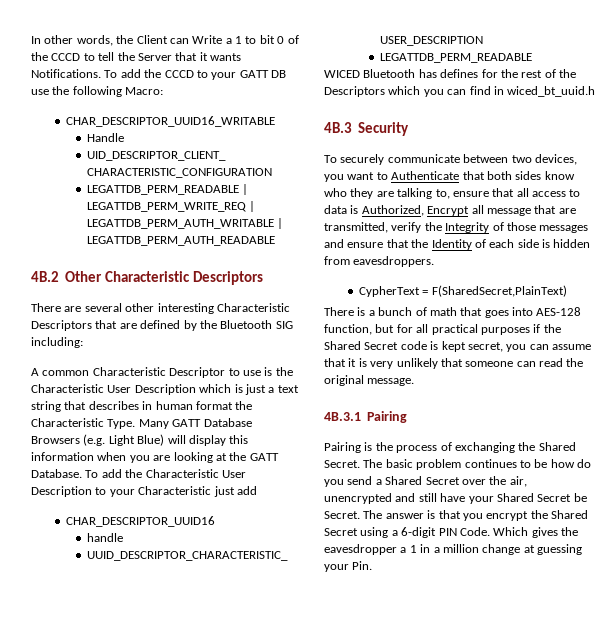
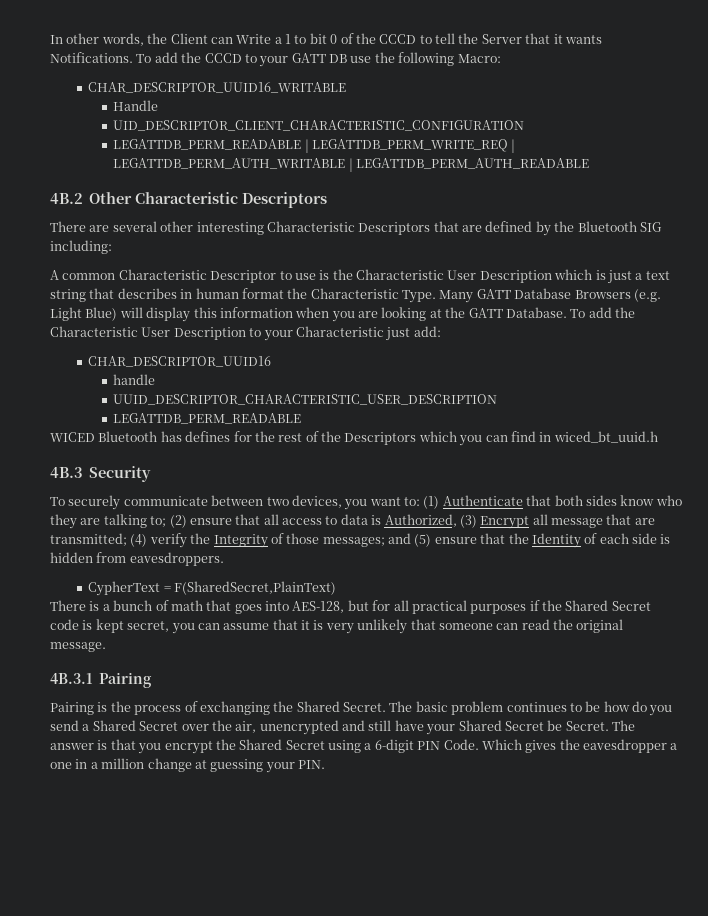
- To add the Characteristic User Description to your Characteristic just add
+ To add the Characteristic User Description to your Characteristic just add:
- To securely communicate between two devices, you want to Authenticate that both sides know who they are talking to, ensure that all access to data is Authorized, Encrypt all message that are transmitted, verify the Integrity of those messages and ensure that the Identity of each side is hidden from eavesdroppers.
+ To securely communicate between two devices, you want to: (1) Authenticate that both sides know who they are talking to; (2) ensure that all access to data is Authorized, (3) Encrypt all message that are transmitted; (4) verify the Integrity of those messages; and (5) ensure that the Identity of each side is hidden from eavesdroppers.
- There is a bunch of math that goes into AES-128 function, but for all practical purposes if the Shared Secret code is kept secret, you can assume that it is very unlikely that someone can read the original message.
+ There is a bunch of math that goes into AES-128, but for all practical purposes if the Shared Secret code is kept secret, you can assume that it is very unlikely that someone can read the original message.
- Which gives the eavesdropper a 1 in a million change at guessing your Pin.
+ Which gives the eavesdropper a one in a million change at guessing your PIN.

